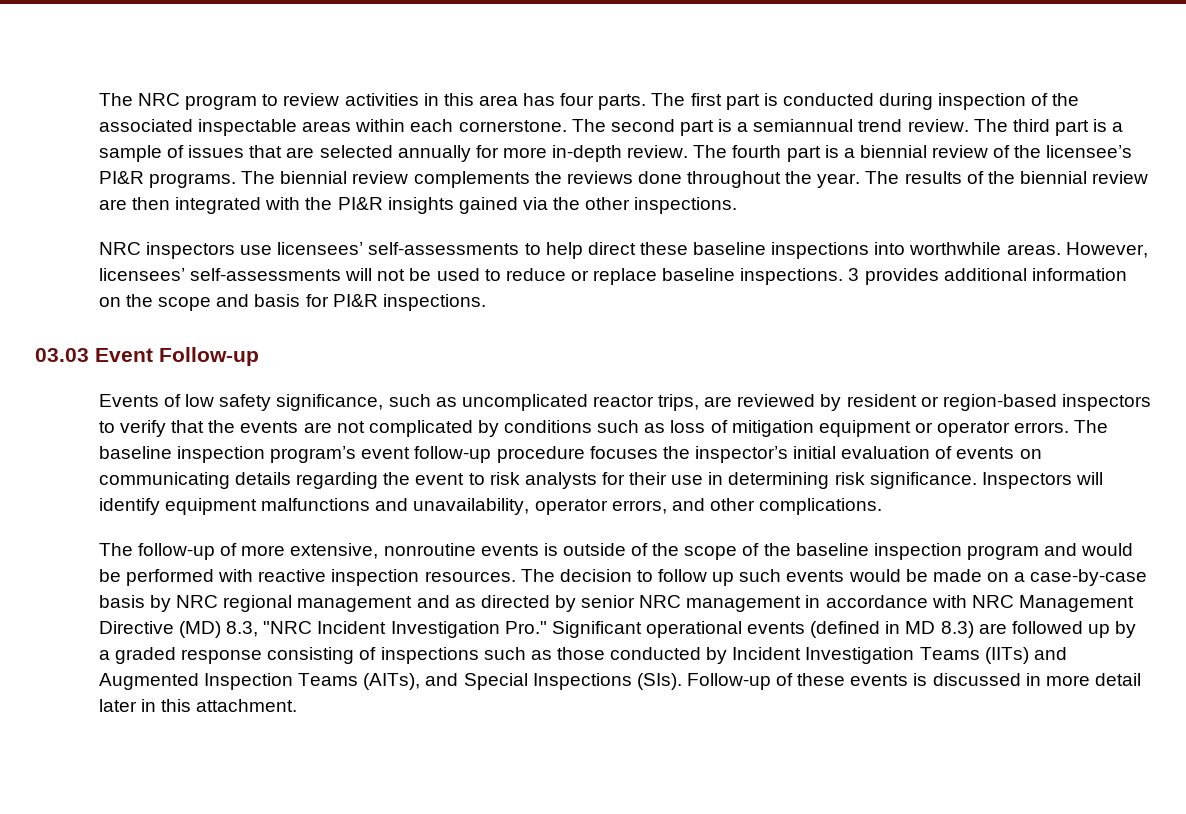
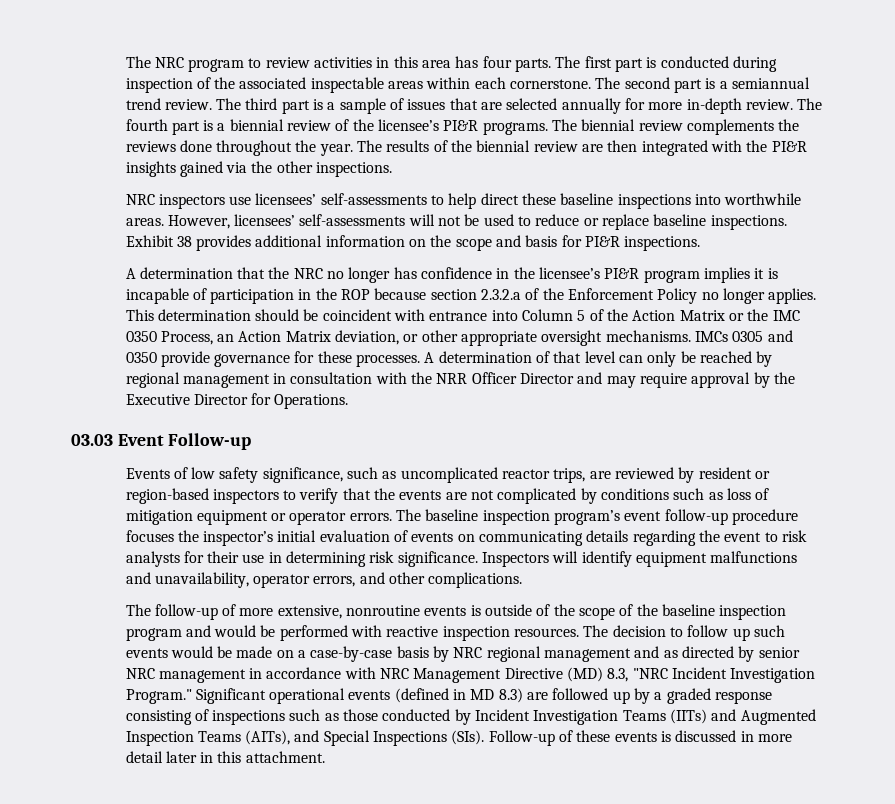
- 3 provides additional information on the scope and basis for PI&R inspections.
+ Exhibit 38 provides additional information on the scope and basis for PI&R inspections.
+ A determination that the NRC no longer has confidence in the licensee’s PI&R program implies it is incapable of participation in the ROP because section 2.3.2.a of the Enforcement Policy no longer applies. This determination should be coincident with entrance into Column 5 of the Action Matrix or the IMC 0350 Process, an Action Matrix deviation, or other appropriate oversight mechanisms. IMCs 0305 and 0350 provide governance for these processes. A determination of that level can only be reached by regional management in consultation with the NRR Officer Director and may require approval by the Executive Director for Operations.
- The decision to follow up such events would be made on a case-by-case basis by NRC regional management and as directed by senior NRC management in accordance with NRC Management Directive (MD) 8.3, "NRC Incident Investigation Pro." Significant operational events (defined in MD 8.3) are followed up by a graded response consisting of inspections such as those conducted by Incident Investigation Teams (IITs) and Augmented Inspection Teams (AITs), and Special Inspections (SIs).
+ The decision to follow up such events would be made on a case-by-case basis by NRC regional management and as directed by senior NRC management in accordance with NRC Management Directive (MD) 8.3, "NRC Incident Investigation Program." Significant operational events (defined in MD 8.3) are followed up by a graded response consisting of inspections such as those conducted by Incident Investigation Teams (IITs) and Augmented Inspection Teams (AITs), and Special Inspections (SIs).

